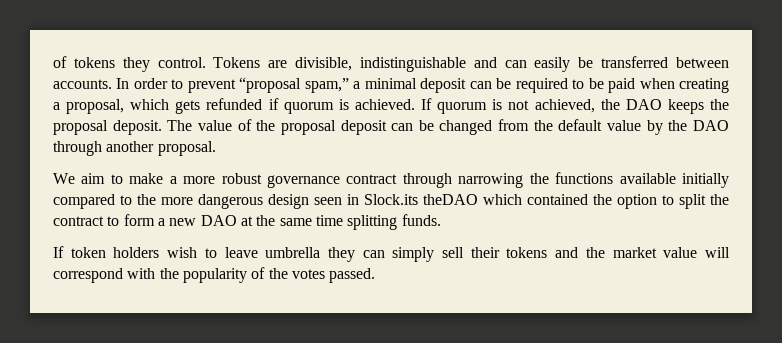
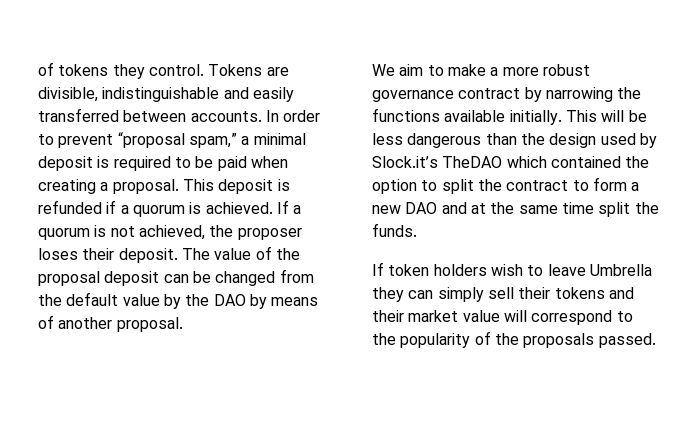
- Tokens are divisible, indistinguishable and can easily be transferred between accounts.
+ Tokens are divisible, indistinguishable and easily transferred between accounts.
- In order to prevent “proposal spam,” a minimal deposit can be required to be paid when creating a proposal, which gets refunded if quorum is achieved.
+ In order to prevent “proposal spam,” a minimal deposit is required to be paid when creating a proposal. This deposit is refunded if a quorum is achieved.
- If quorum is not achieved, the DAO keeps the proposal deposit.
+ If a quorum is not achieved, the proposer loses their deposit.
- The value of the proposal deposit can be changed from the default value by the DAO through another proposal.
+ The value of the proposal deposit can be changed from the default value by the DAO by means of another proposal.
- We aim to make a more robust governance contract through narrowing the functions available initially compared to the more dangerous design seen in Slock.its theDAO which contained the option to split the contract to form a new DAO at the same time splitting funds.
+ We aim to make a more robust governance contract by narrowing the functions available initially. This will be less dangerous than the design used by Slock.it’s TheDAO which contained the option to split the contract to form a new DAO and at the same time split the funds.
- If token holders wish to leave umbrella they can simply sell their tokens and the market value will correspond with the popularity of the votes passed.
+ If token holders wish to leave Umbrella they can simply sell their tokens and their market value will correspond to the popularity of the proposals passed.

